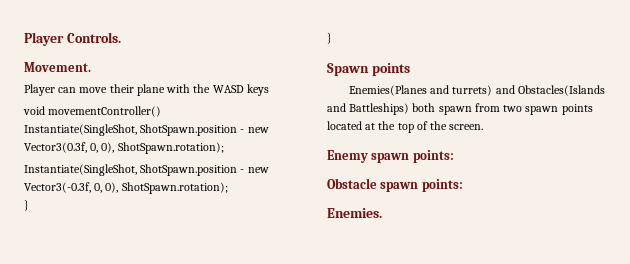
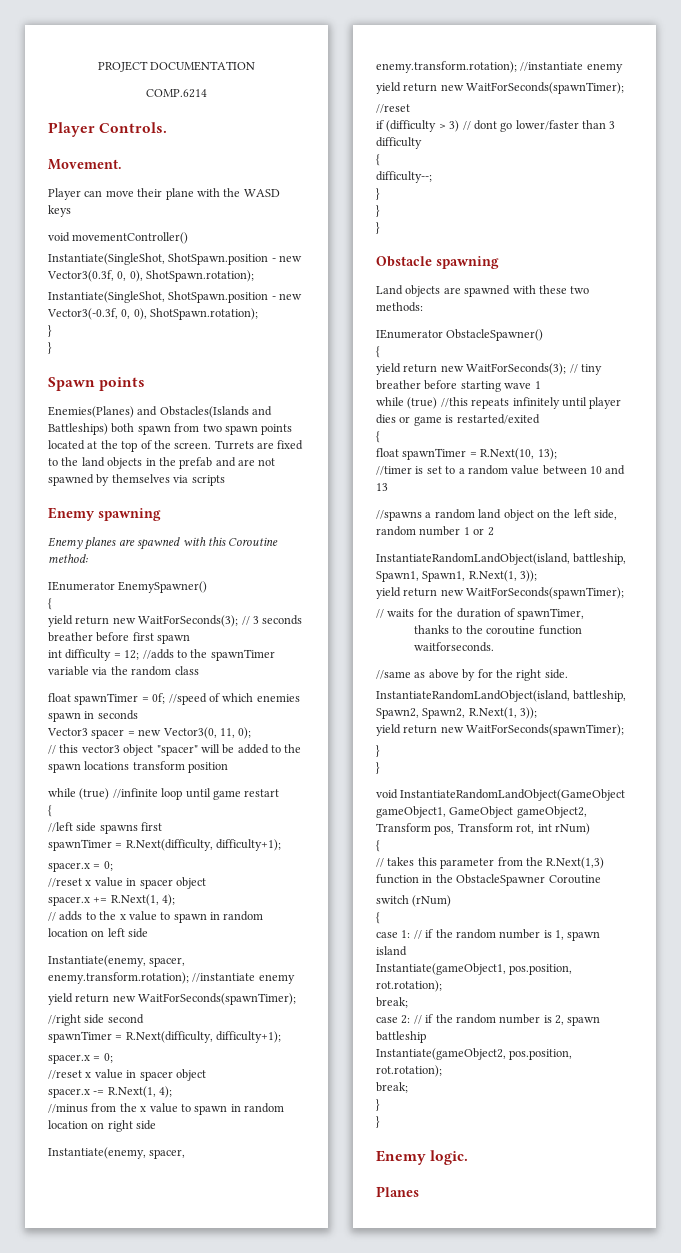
+ PROJECT DOCUMENTATION
+ COMP.6214
- Enemies(Planes and turrets) and Obstacles(Islands and Battleships) both spawn from two spawn points located at the top of the screen.
- Enemy spawn points:
- Obstacle spawn points:
- Enemies.
+ Enemies(Planes) and Obstacles(Islands and Battleships) both spawn from two spawn points located at the top of the screen. Turrets are fixed to the land objects in the prefab and are not spawned by themselves via scripts
+ Enemy spawning
+ Enemy planes are spawned with this Coroutine method:
+ IEnumerator EnemySpawner()
+ {
+ yield return new WaitForSeconds(3); // 3 seconds breather before first spawn
+ int difficulty = 12; //adds to the spawnTimer variable via the random class
+ float spawnTimer = 0f; //speed of which enemies spawn in seconds
+ Vector3 spacer = new Vector3(0, 11, 0);
+ // this vector3 object "spacer" will be added to the spawn locations transform position
+ while (true) //infinite loop until game restart
+ {
+ //left side spawns first
+ spawnTimer = R.Next(difficulty, difficulty+1);
+ spacer.x = 0;
+ //reset x value in spacer object
+ spacer.x += R.Next(1, 4);
+ // adds to the x value to spawn in random location on left side
+ Instantiate(enemy, spacer, enemy.transform.rotation); //instantiate enemy
+ yield return new WaitForSeconds(spawnTimer);
+ //right side second
+ spawnTimer = R.Next(difficulty, difficulty+1);
+ spacer.x = 0;
+ //reset x value in spacer object
+ spacer.x -= R.Next(1, 4);
+ //minus from the x value to spawn in random location on right side
+ Instantiate(enemy, spacer, enemy.transform.rotation); //instantiate enemy
+ yield return new WaitForSeconds(spawnTimer);
+ //reset
+ if (difficulty > 3) // dont go lower/faster than 3 difficulty
+ {
+ difficulty--;
+ }
+ }
+ }
+ Obstacle spawning
+ Land objects are spawned with these two methods:
+ IEnumerator ObstacleSpawner()
+ {
+ yield return new WaitForSeconds(3); // tiny breather before starting wave 1
+ while (true) //this repeats infinitely until player dies or game is restarted/exited
+ {
+ float spawnTimer = R.Next(10, 13);
+ //timer is set to a random value between 10 and 13
+ //spawns a random land object on the left side, random number 1 or 2
+ InstantiateRandomLandObject(island, battleship, Spawn1, Spawn1, R.Next(1, 3));
+ yield return new WaitForSeconds(spawnTimer);
+ // waits for the duration of spawnTimer,
+ thanks to the coroutine function waitforseconds.
+ //same as above by for the right side.
+ InstantiateRandomLandObject(island, battleship, Spawn2, Spawn2, R.Next(1, 3));
+ yield return new WaitForSeconds(spawnTimer);
+ }
+ }
+ void InstantiateRandomLandObject(GameObject gameObject1, GameObject gameObject2, Transform pos, Transform rot, int rNum)
+ {
+ // takes this parameter from the R.Next(1,3) function in the ObstacleSpawner Coroutine
+ switch (rNum)
+ {
+ case 1: // if the random number is 1, spawn island
+ Instantiate(gameObject1, pos.position, rot.rotation);
+ break;
+ case 2: // if the random number is 2, spawn battleship
+ Instantiate(gameObject2, pos.position, rot.rotation);
+ break;
+ }
+ }
+ Enemy logic.
+ Planes

